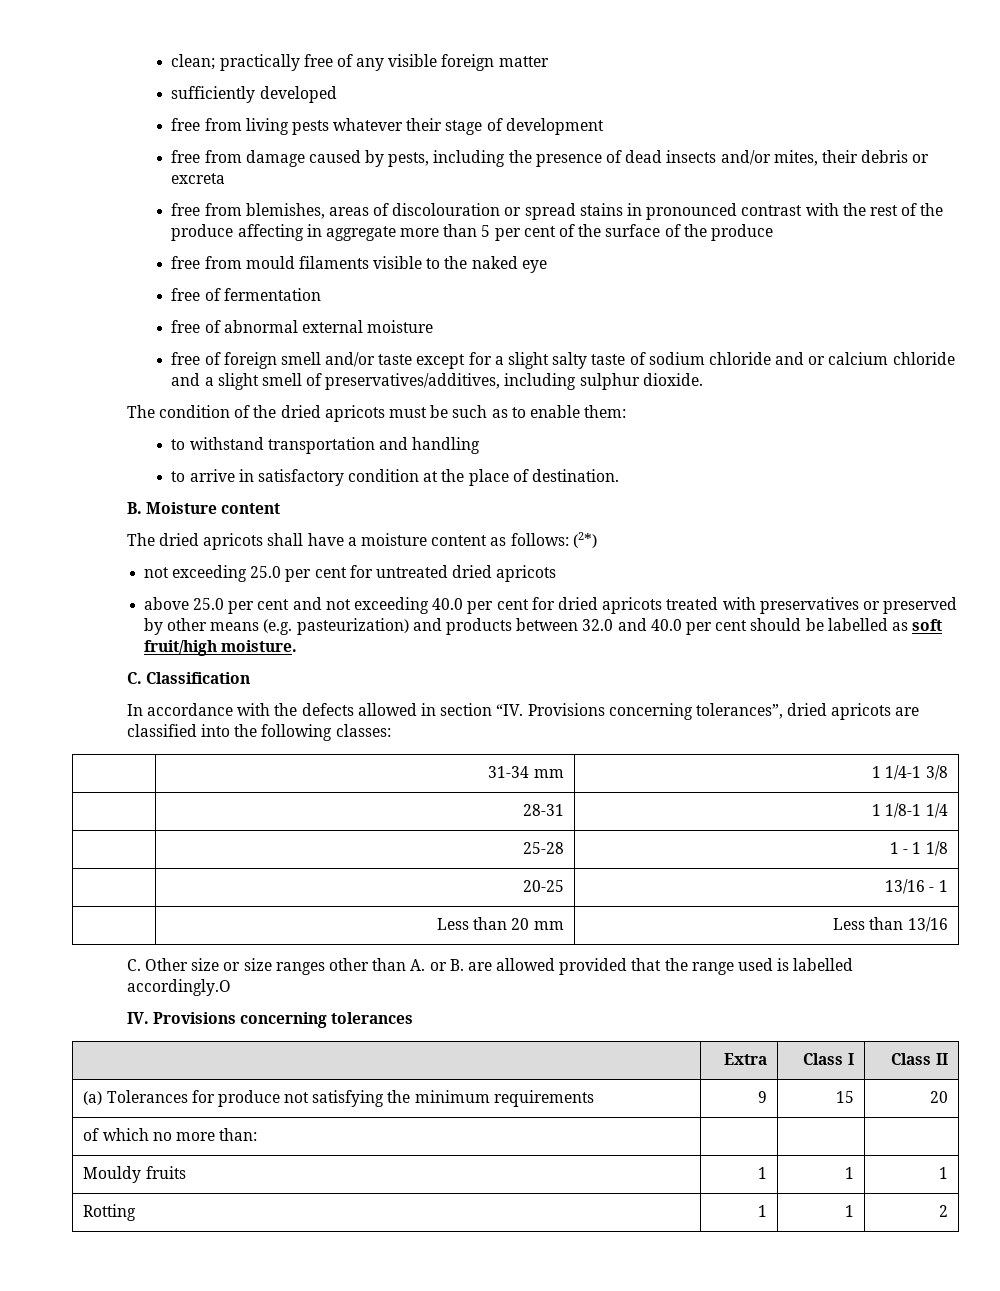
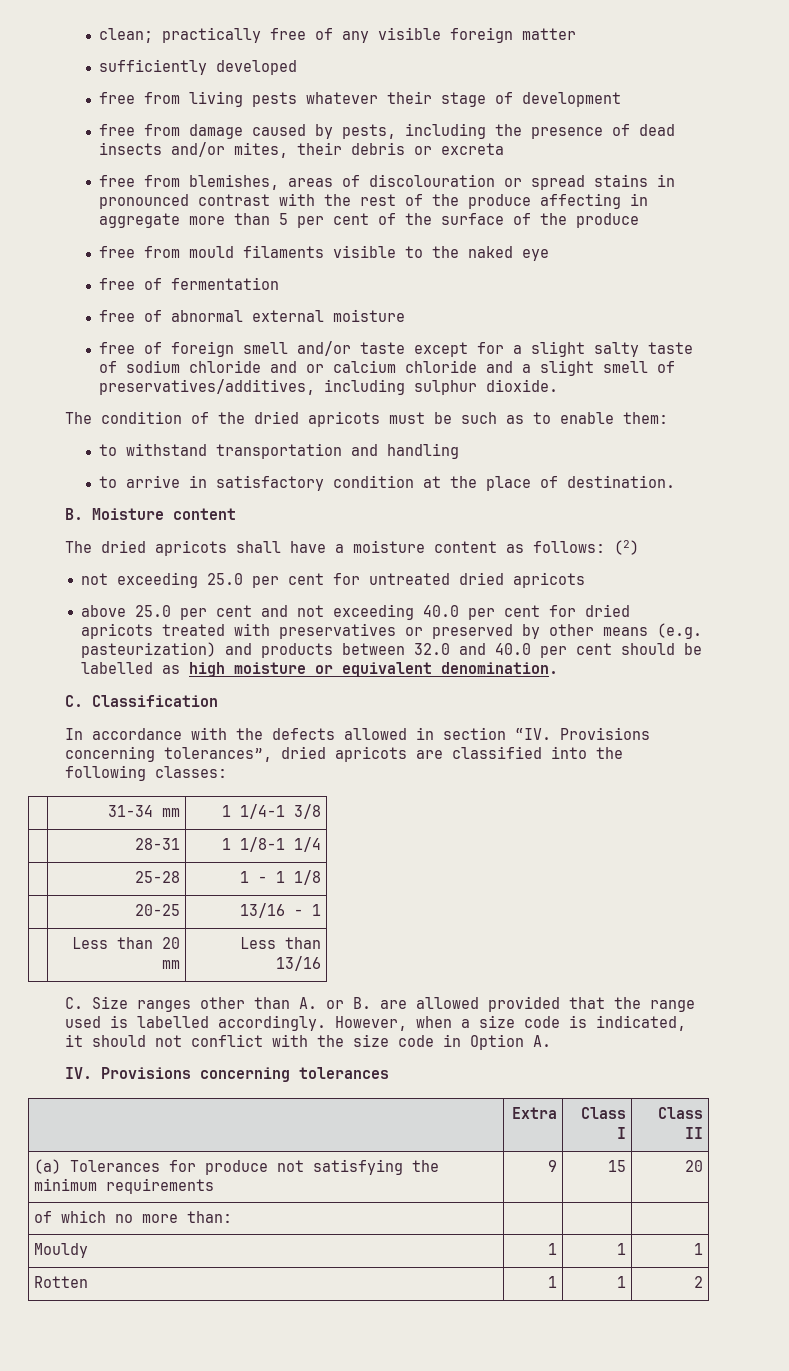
- The dried apricots shall have a moisture content as follows: (2*)
+ The dried apricots shall have a moisture content as follows: (2)
- above 25.0 per cent and not exceeding 40.0 per cent for dried apricots treated with preservatives or preserved by other means (e.g. pasteurization) and products between 32.0 and 40.0 per cent should be labelled as soft fruit/high moisture.
+ above 25.0 per cent and not exceeding 40.0 per cent for dried apricots treated with preservatives or preserved by other means (e.g. pasteurization) and products between 32.0 and 40.0 per cent should be labelled as high moisture or equivalent denomination.
- C. Other size or size ranges other than A. or B. are allowed provided that the range used is labelled accordingly.O
+ C. Size ranges other than A. or B. are allowed provided that the range used is labelled accordingly. However, when a size code is indicated, it should not conflict with the size code in Option A.
- Mouldy fruits | 1 | 1 | 1
+ Mouldy | 1 | 1 | 1
- Rotting | 1 | 1 | 2
+ Rotten | 1 | 1 | 2

